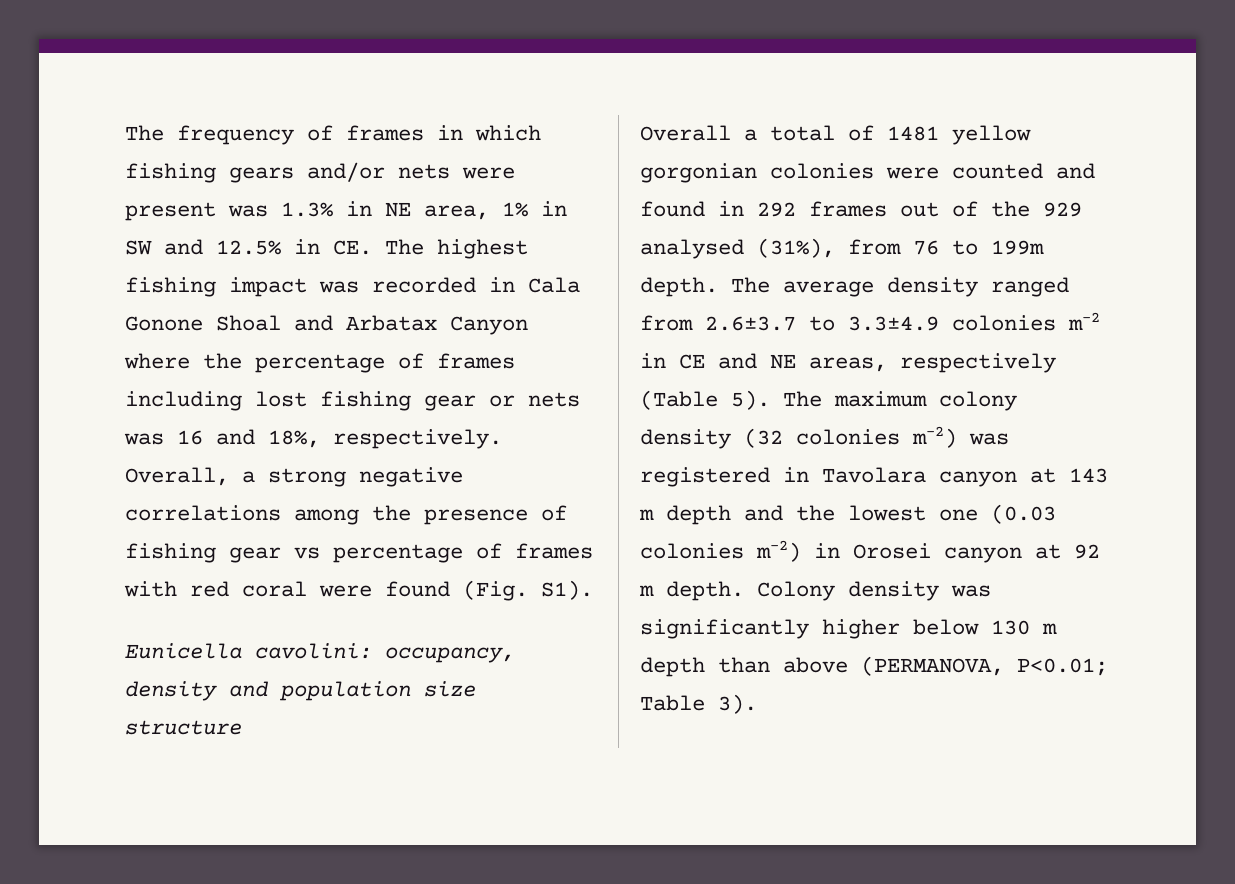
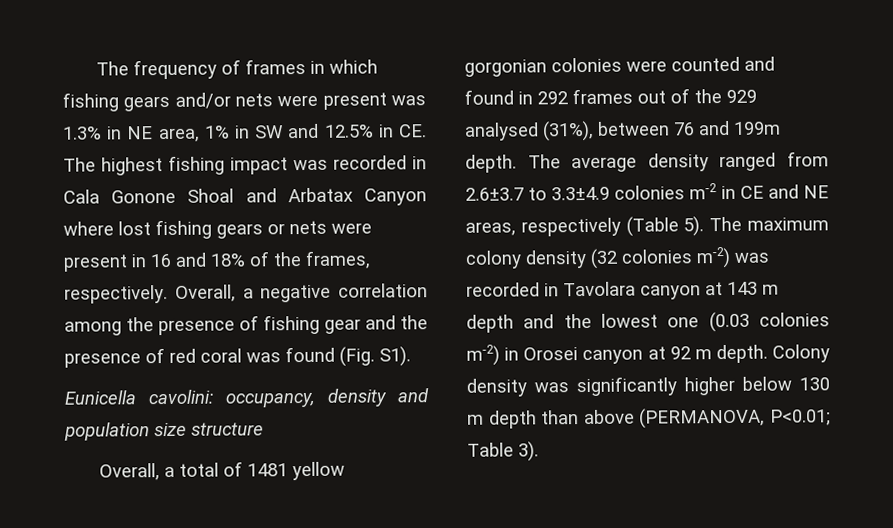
- The frequency of frames in which fishing gears and/or nets were present was 1.3% in NE area, 1% in SW and 12.5% in CE. The highest fishing impact was recorded in Cala Gonone Shoal and Arbatax Canyon where the percentage of frames including lost fishing gear or nets was 16 and 18%, respectively. Overall, a strong negative correlations among the presence of fishing gear vs percentage of frames with red coral were found (Fig. S1).
+ The frequency of frames in which fishing gears and/or nets were present was 1.3% in NE area, 1% in SW and 12.5% in CE. The highest fishing impact was recorded in Cala Gonone Shoal and Arbatax Canyon where lost fishing gears or nets were present in 16 and 18% of the frames, respectively. Overall, a negative correlation among the presence of fishing gear and the presence of red coral was found (Fig. S1).
- Overall a total of 1481 yellow gorgonian colonies were counted and found in 292 frames out of the 929 analysed (31%), from 76 to 199m depth.
+ Overall, a total of 1481 yellow gorgonian colonies were counted and found in 292 frames out of the 929 analysed (31%), between 76 and 199m depth.
- The maximum colony density (32 colonies m-2) was registered in Tavolara canyon at 143 m depth and the lowest one (0.03 colonies m-2) in Orosei canyon at 92 m depth.
+ The maximum colony density (32 colonies m-2) was recorded in Tavolara canyon at 143 m depth and the lowest one (0.03 colonies m-2) in Orosei canyon at 92 m depth.

